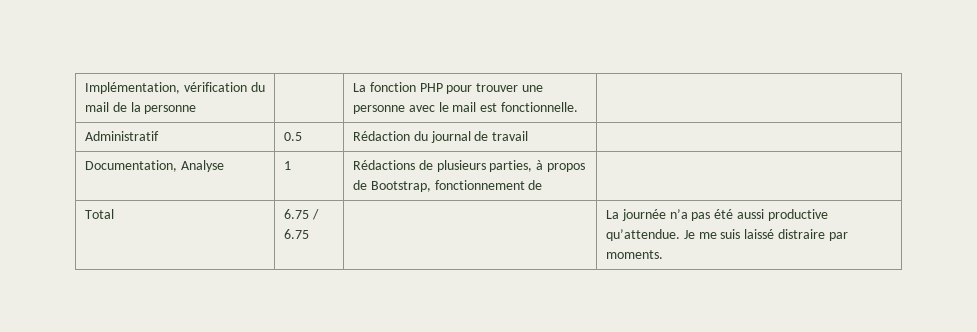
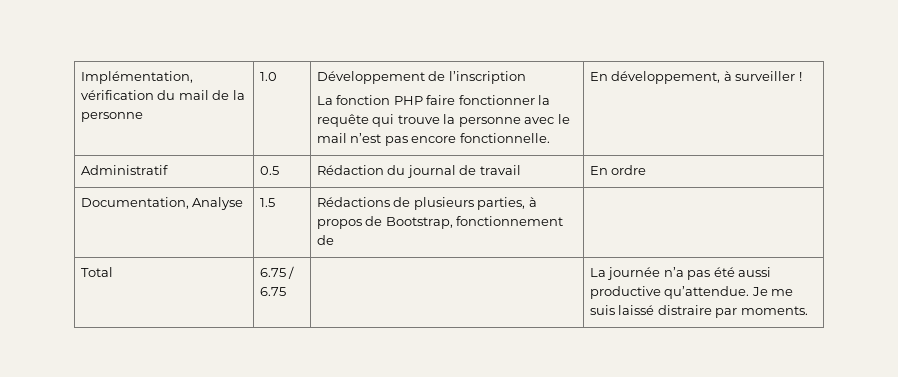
- Implémentation, vérification du mail de la personne | | La fonction PHP pour trouver une personne avec le mail est fonctionnelle. |
+ Implémentation, vérification du mail de la personne | 1.0 | Développement de l’inscription
+ La fonction PHP faire fonctionner la requête qui trouve la personne avec le mail n’est pas encore fonctionnelle. | En développement, à surveiller !
- Administratif | 0.5 | Rédaction du journal de travail |
+ Administratif | 0.5 | Rédaction du journal de travail | En ordre
- Documentation, Analyse | 1 | Rédactions de plusieurs parties, à propos de Bootstrap, fonctionnement de |
+ Documentation, Analyse | 1.5 | Rédactions de plusieurs parties, à propos de Bootstrap, fonctionnement de |

